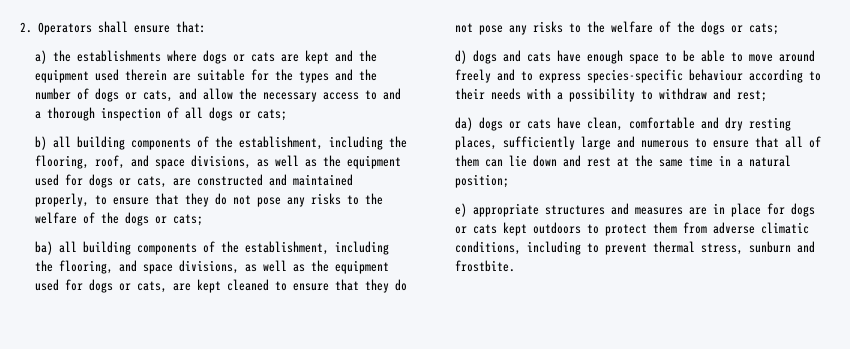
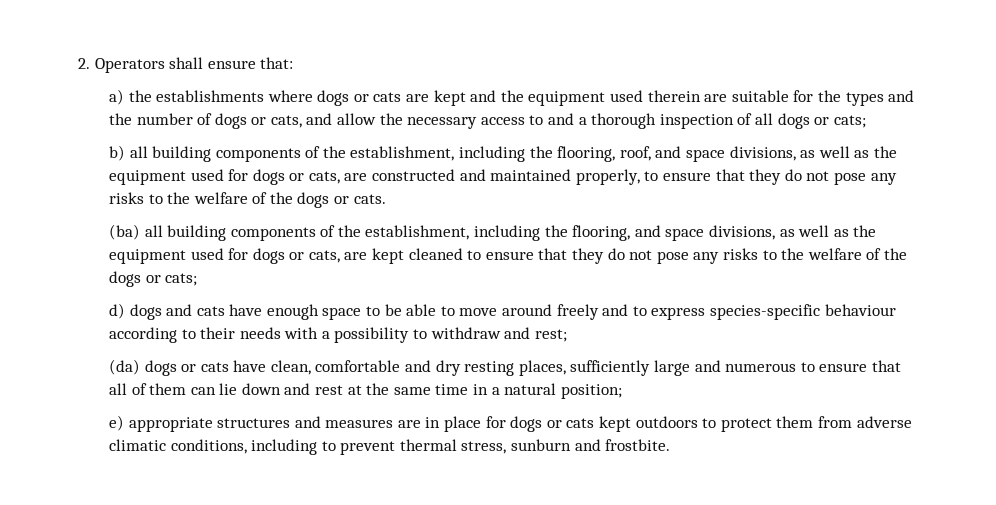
- b) all building components of the establishment, including the flooring, roof, and space divisions, as well as the equipment used for dogs or cats, are constructed and maintained properly, to ensure that they do not pose any risks to the welfare of the dogs or cats;
- ba) all building components of the establishment, including the flooring, and space divisions, as well as the equipment used for dogs or cats, are kept cleaned to ensure that they do not pose any risks to the welfare of the dogs or cats;
+ b) all building components of the establishment, including the flooring, roof, and space divisions, as well as the equipment used for dogs or cats, are constructed and maintained properly, to ensure that they do not pose any risks to the welfare of the dogs or cats.
+ (ba) all building components of the establishment, including the flooring, and space divisions, as well as the equipment used for dogs or cats, are kept cleaned to ensure that they do not pose any risks to the welfare of the dogs or cats;
- da) dogs or cats have clean, comfortable and dry resting places, sufficiently large and numerous to ensure that all of them can lie down and rest at the same time in a natural position;
+ (da) dogs or cats have clean, comfortable and dry resting places, sufficiently large and numerous to ensure that all of them can lie down and rest at the same time in a natural position;

